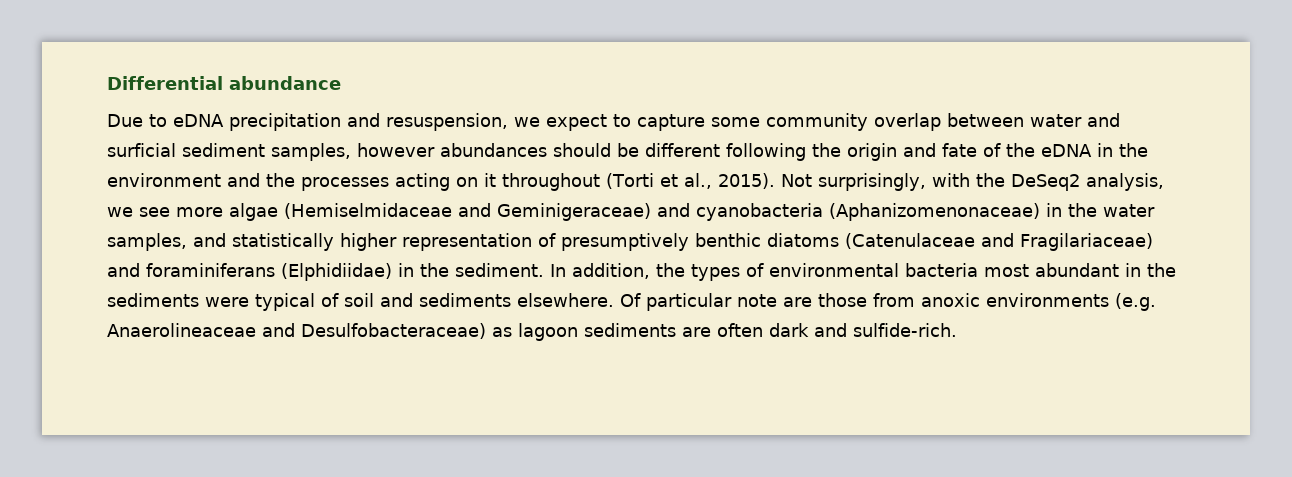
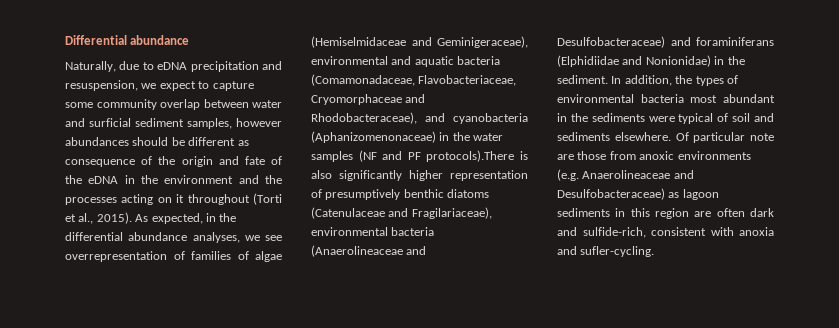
- Due to eDNA precipitation and resuspension, we expect to capture some community overlap between water and surficial sediment samples, however abundances should be different following the origin and fate of the eDNA in the environment and the processes acting on it throughout (Torti et al., 2015).
+ Naturally, due to eDNA precipitation and resuspension, we expect to capture some community overlap between water and surficial sediment samples, however abundances should be different as consequence of the origin and fate of the eDNA in the environment and the processes acting on it throughout (Torti et al., 2015).
- Not surprisingly, with the DeSeq2 analysis, we see more algae (Hemiselmidaceae and Geminigeraceae) and cyanobacteria (Aphanizomenonaceae) in the water samples, and statistically higher representation of presumptively benthic diatoms (Catenulaceae and Fragilariaceae) and foraminiferans (Elphidiidae) in the sediment.
+ As expected, in the differential abundance analyses, we see overrepresentation of families of algae (Hemiselmidaceae and Geminigeraceae), environmental and aquatic bacteria (Comamonadaceae, Flavobacteriaceae, Cryomorphaceae and Rhodobacteraceae), and cyanobacteria (Aphanizomenonaceae) in the water samples (NF and PF protocols).There is also significantly higher representation of presumptively benthic diatoms (Catenulaceae and Fragilariaceae), environmental bacteria (Anaerolineaceae and Desulfobacteraceae) and foraminiferans (Elphidiidae and Nonionidae) in the sediment.
- Of particular note are those from anoxic environments (e.g. Anaerolineaceae and Desulfobacteraceae) as lagoon sediments are often dark and sulfide-rich.
+ Of particular note are those from anoxic environments (e.g. Anaerolineaceae and Desulfobacteraceae) as lagoon sediments in this region are often dark and sulfide-rich, consistent with anoxia and sufler-cycling.

